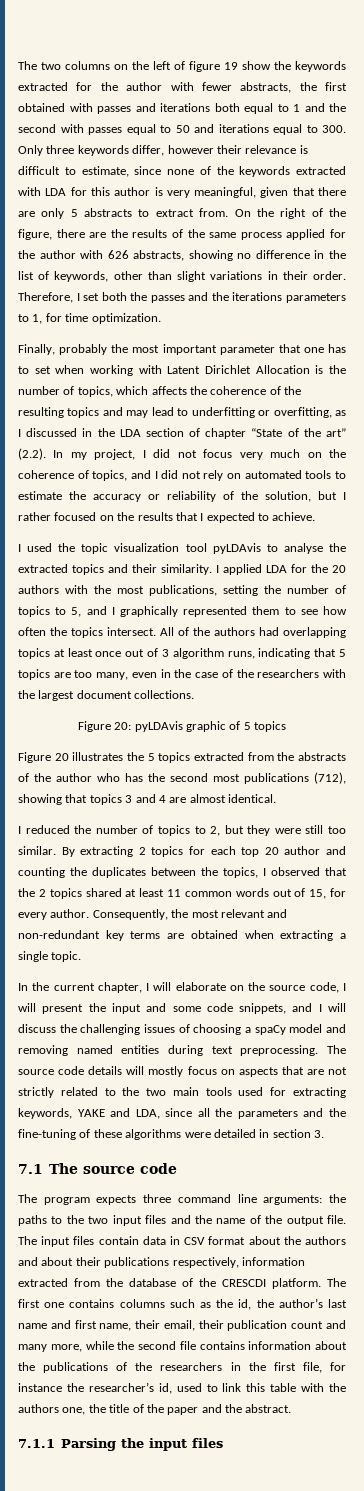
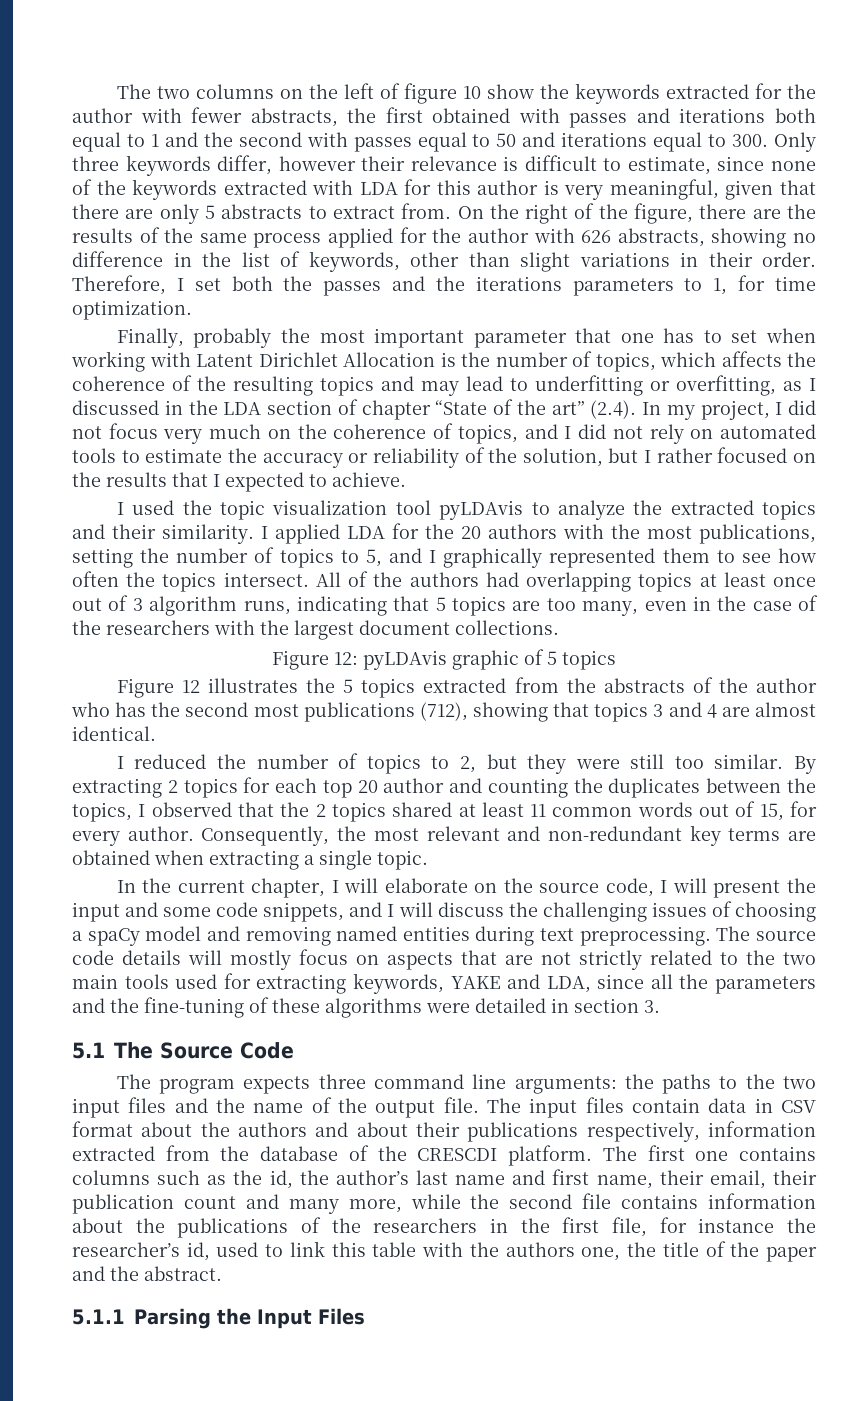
- The two columns on the left of figure 19 show the keywords extracted for the author with fewer abstracts, the first obtained with passes and iterations both equal to 1 and the second with passes equal to 50 and iterations equal to 300. Only three keywords differ, however their relevance is difficult to estimate, since none of the keywords extracted with LDA for this author is very meaningful, given that there are only 5 abstracts to extract from.
+ The two columns on the left of figure 10 show the keywords extracted for the author with fewer abstracts, the first obtained with passes and iterations both equal to 1 and the second with passes equal to 50 and iterations equal to 300. Only three keywords differ, however their relevance is difficult to estimate, since none of the keywords extracted with LDA for this author is very meaningful, given that there are only 5 abstracts to extract from.
- Finally, probably the most important parameter that one has to set when working with Latent Dirichlet Allocation is the number of topics, which affects the coherence of the resulting topics and may lead to underfitting or overfitting, as I discussed in the LDA section of chapter “State of the art” (2.2). In my project, I did not focus very much on the coherence of topics, and I did not rely on automated tools to estimate the accuracy or reliability of the solution, but I rather focused on the results that I expected to achieve.
+ Finally, probably the most important parameter that one has to set when working with Latent Dirichlet Allocation is the number of topics, which affects the coherence of the resulting topics and may lead to underfitting or overfitting, as I discussed in the LDA section of chapter “State of the art” (2.4). In my project, I did not focus very much on the coherence of topics, and I did not rely on automated tools to estimate the accuracy or reliability of the solution, but I rather focused on the results that I expected to achieve.
- I used the topic visualization tool pyLDAvis to analyse the extracted topics and their similarity.
+ I used the topic visualization tool pyLDAvis to analyze the extracted topics and their similarity.
- Figure 20: pyLDAvis graphic of 5 topics
+ Figure 12: pyLDAvis graphic of 5 topics
- Figure 20 illustrates the 5 topics extracted from the abstracts of the author who has the second most publications (712), showing that topics 3 and 4 are almost identical.
+ Figure 12 illustrates the 5 topics extracted from the abstracts of the author who has the second most publications (712), showing that topics 3 and 4 are almost identical.
- 7.1 The source code
+ 5.1 The Source Code
- 7.1.1 Parsing the input files
+ 5.1.1 Parsing the Input Files

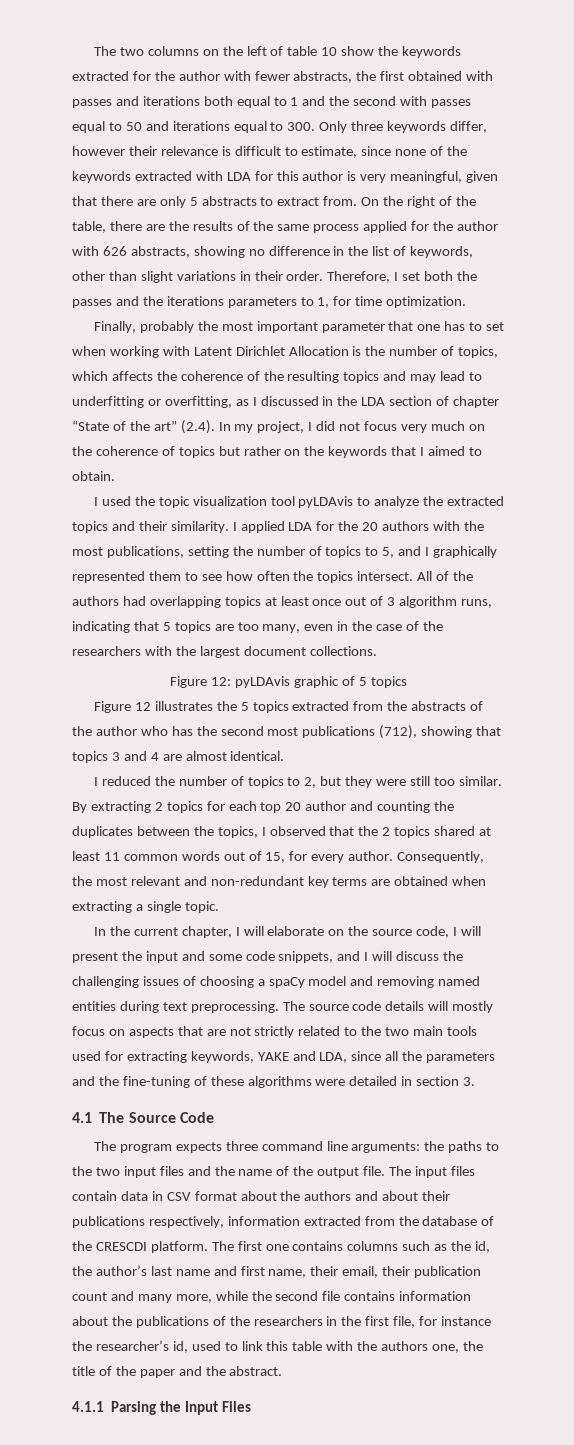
- The two columns on the left of figure 10 show the keywords extracted for the author with fewer abstracts, the first obtained with passes and iterations both equal to 1 and the second with passes equal to 50 and iterations equal to 300. Only three keywords differ, however their relevance is difficult to estimate, since none of the keywords extracted with LDA for this author is very meaningful, given that there are only 5 abstracts to extract from.
+ The two columns on the left of table 10 show the keywords extracted for the author with fewer abstracts, the first obtained with passes and iterations both equal to 1 and the second with passes equal to 50 and iterations equal to 300. Only three keywords differ, however their relevance is difficult to estimate, since none of the keywords extracted with LDA for this author is very meaningful, given that there are only 5 abstracts to extract from.
- On the right of the figure, there are the results of the same process applied for the author with 626 abstracts, showing no difference in the list of keywords, other than slight variations in their order.
+ On the right of the table, there are the results of the same process applied for the author with 626 abstracts, showing no difference in the list of keywords, other than slight variations in their order.
- Finally, probably the most important parameter that one has to set when working with Latent Dirichlet Allocation is the number of topics, which affects the coherence of the resulting topics and may lead to underfitting or overfitting, as I discussed in the LDA section of chapter “State of the art” (2.4). In my project, I did not focus very much on the coherence of topics, and I did not rely on automated tools to estimate the accuracy or reliability of the solution, but I rather focused on the results that I expected to achieve.
+ Finally, probably the most important parameter that one has to set when working with Latent Dirichlet Allocation is the number of topics, which affects the coherence of the resulting topics and may lead to underfitting or overfitting, as I discussed in the LDA section of chapter “State of the art” (2.4). In my project, I did not focus very much on the coherence of topics but rather on the keywords that I aimed to obtain.
- 5.1 The Source Code
+ 4.1 The Source Code
- 5.1.1 Parsing the Input Files
+ 4.1.1 Parsing the Input Files

